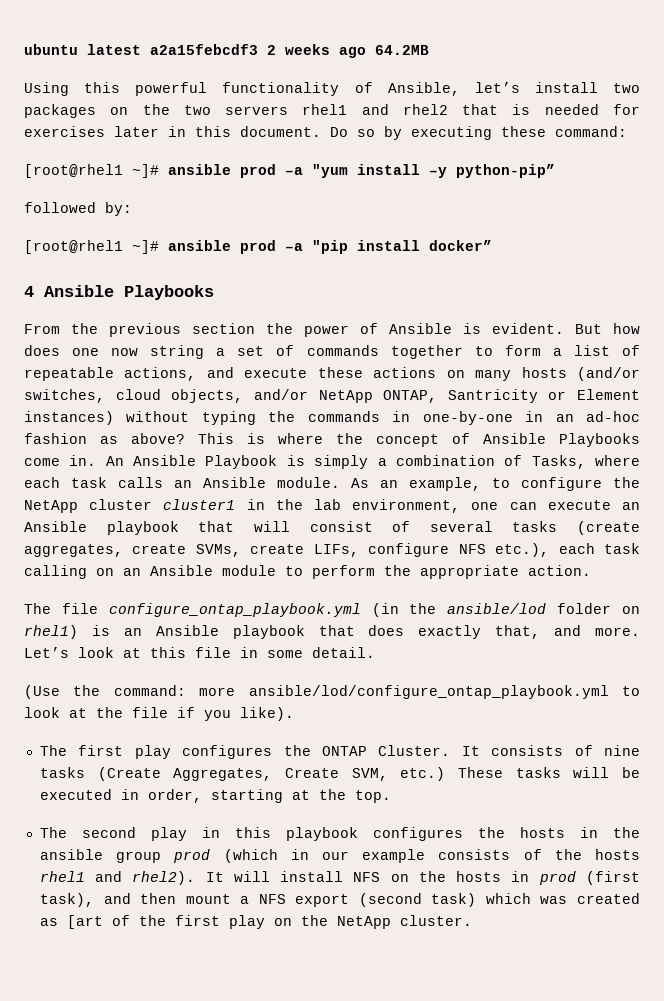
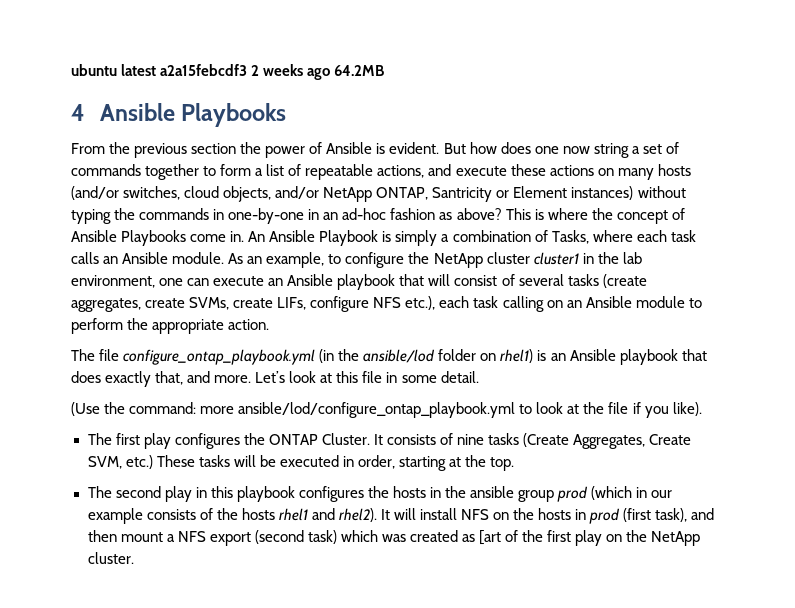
- Using this powerful functionality of Ansible, let’s install two packages on the two servers rhel1 and rhel2 that is needed for exercises later in this document. Do so by executing these command:
- [root@rhel1 ~]# ansible prod –a "yum install –y python-pip”
- followed by:
- [root@rhel1 ~]# ansible prod –a "pip install docker”

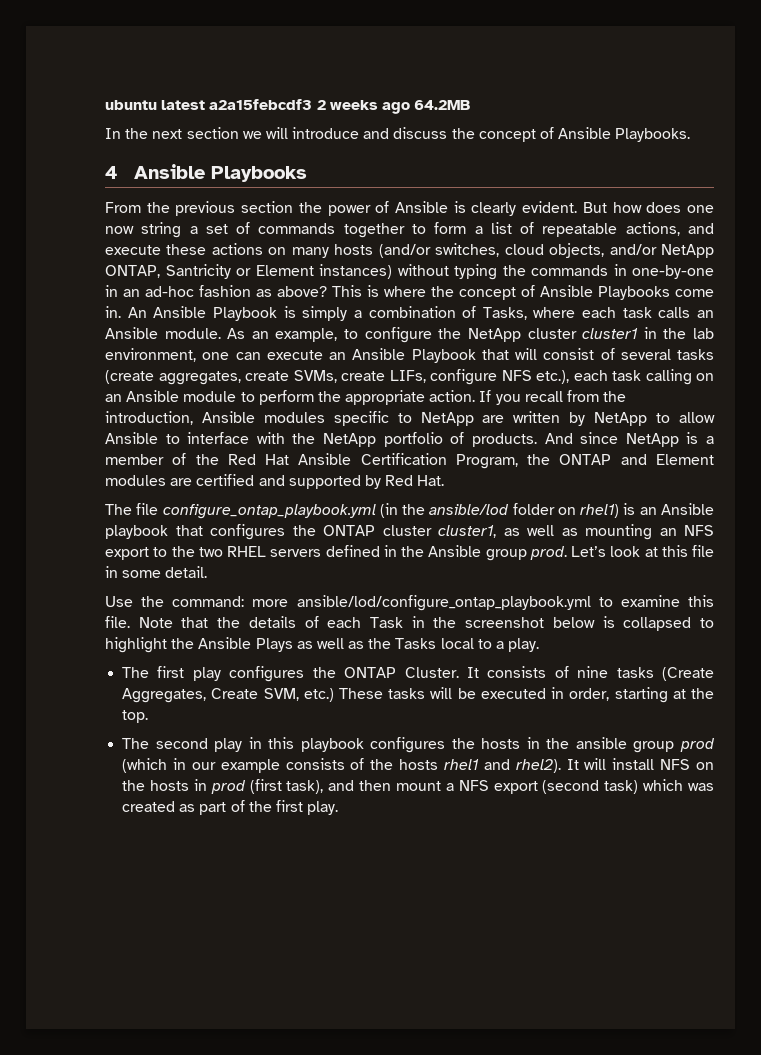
+ In the next section we will introduce and discuss the concept of Ansible Playbooks.
- From the previous section the power of Ansible is evident.
+ From the previous section the power of Ansible is clearly evident.
- As an example, to configure the NetApp cluster cluster1 in the lab environment, one can execute an Ansible playbook that will consist of several tasks (create aggregates, create SVMs, create LIFs, configure NFS etc.), each task calling on an Ansible module to perform the appropriate action.
+ As an example, to configure the NetApp cluster cluster1 in the lab environment, one can execute an Ansible Playbook that will consist of several tasks (create aggregates, create SVMs, create LIFs, configure NFS etc.), each task calling on an Ansible module to perform the appropriate action. If you recall from the introduction, Ansible modules specific to NetApp are written by NetApp to allow Ansible to interface with the NetApp portfolio of products. And since NetApp is a member of the Red Hat Ansible Certification Program, the ONTAP and Element modules are certified and supported by Red Hat.
- The file configure_ontap_playbook.yml (in the ansible/lod folder on rhel1) is an Ansible playbook that does exactly that, and more.
+ The file configure_ontap_playbook.yml (in the ansible/lod folder on rhel1) is an Ansible playbook that configures the ONTAP cluster cluster1, as well as mounting an NFS export to the two RHEL servers defined in the Ansible group prod.
- (Use the command: more ansible/lod/configure_ontap_playbook.yml to look at the file if you like).
+ Use the command: more ansible/lod/configure_ontap_playbook.yml to examine this file. Note that the details of each Task in the screenshot below is collapsed to highlight the Ansible Plays as well as the Tasks local to a play.
- It will install NFS on the hosts in prod (first task), and then mount a NFS export (second task) which was created as [art of the first play on the NetApp cluster.
+ It will install NFS on the hosts in prod (first task), and then mount a NFS export (second task) which was created as part of the first play.

